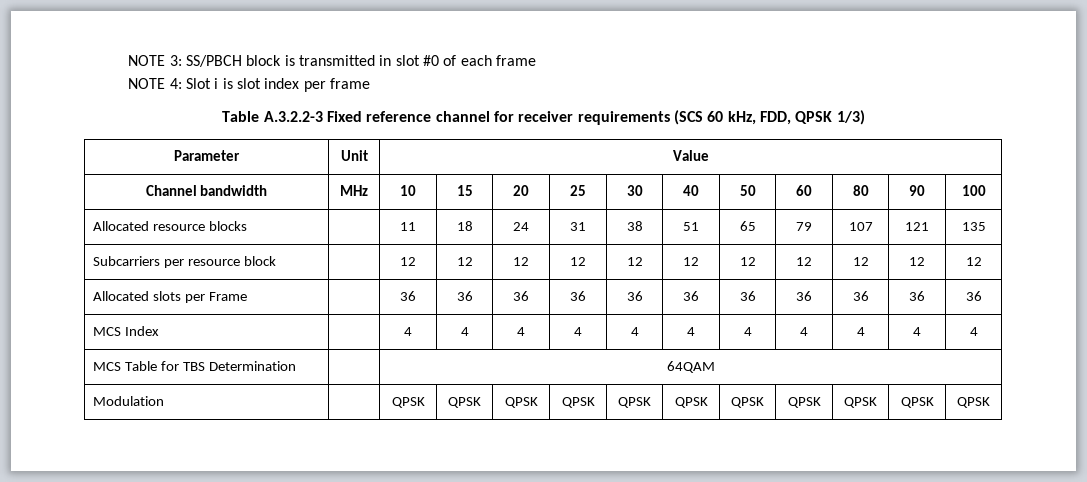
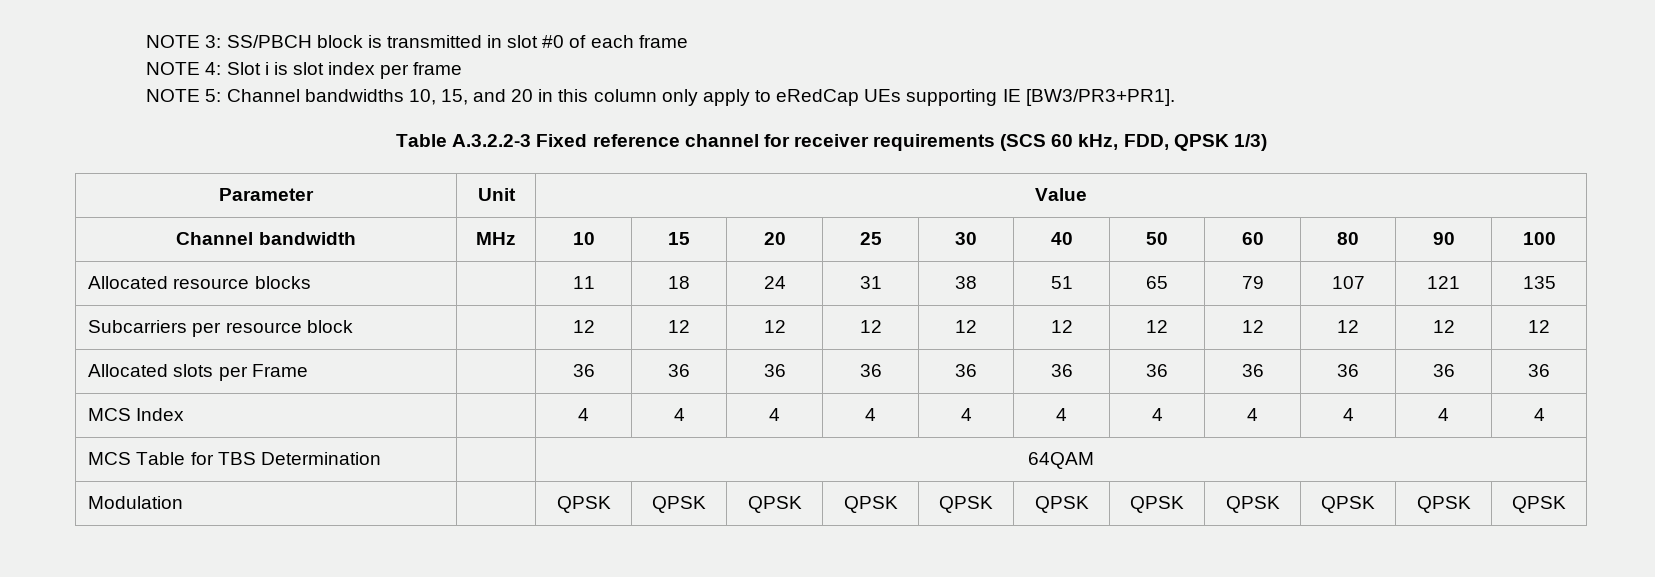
+ NOTE 5: Channel bandwidths 10, 15, and 20 in this column only apply to eRedCap UEs supporting IE [BW3/PR3+PR1].

